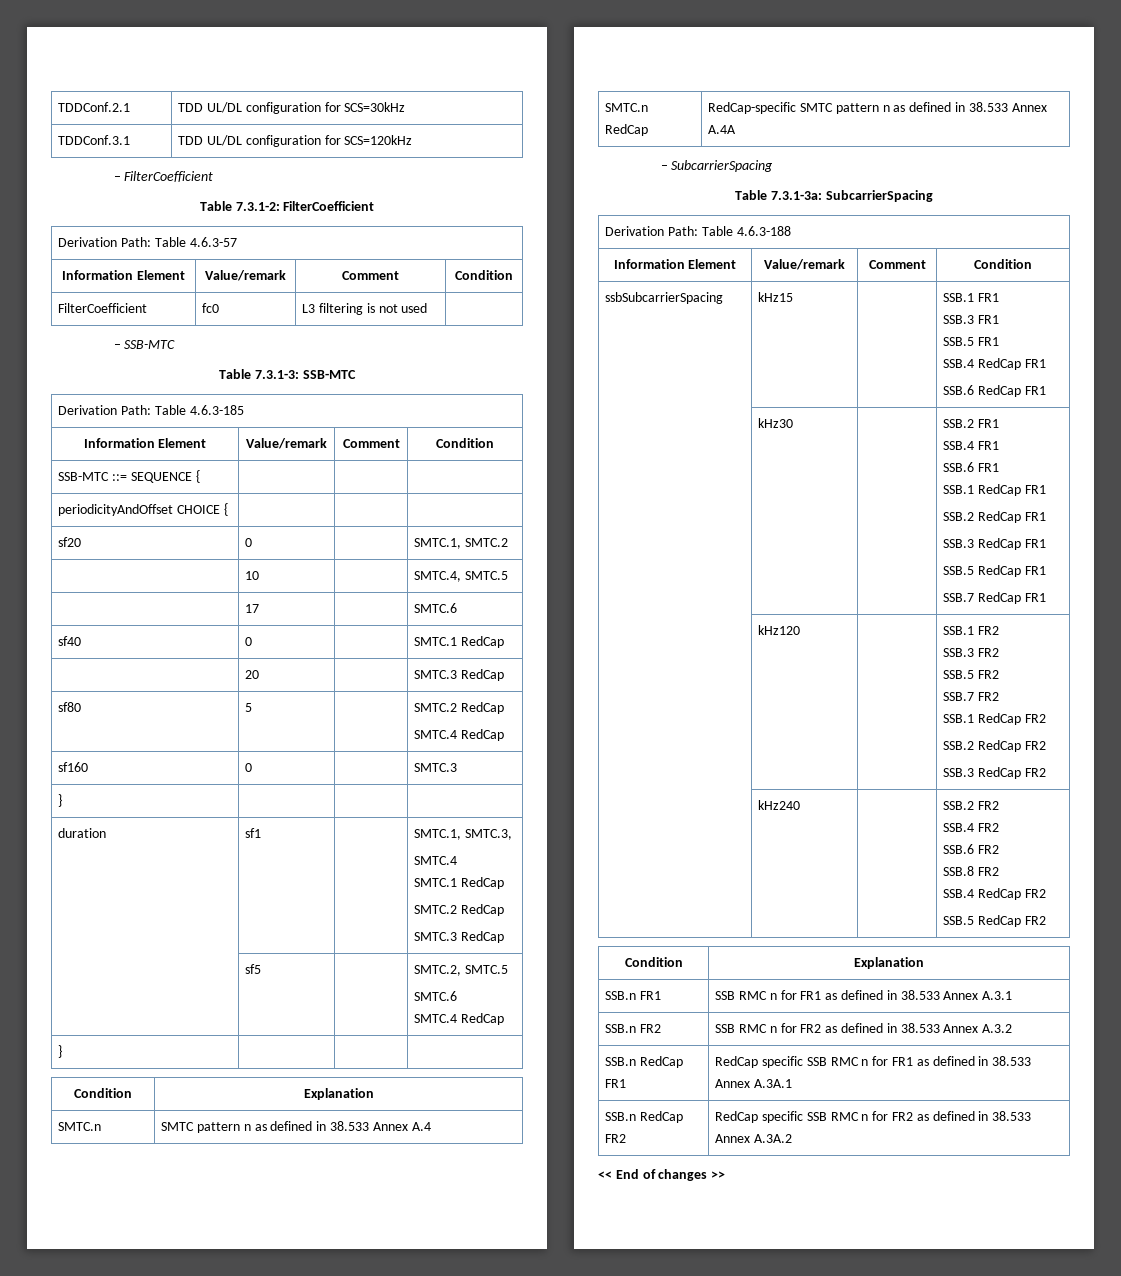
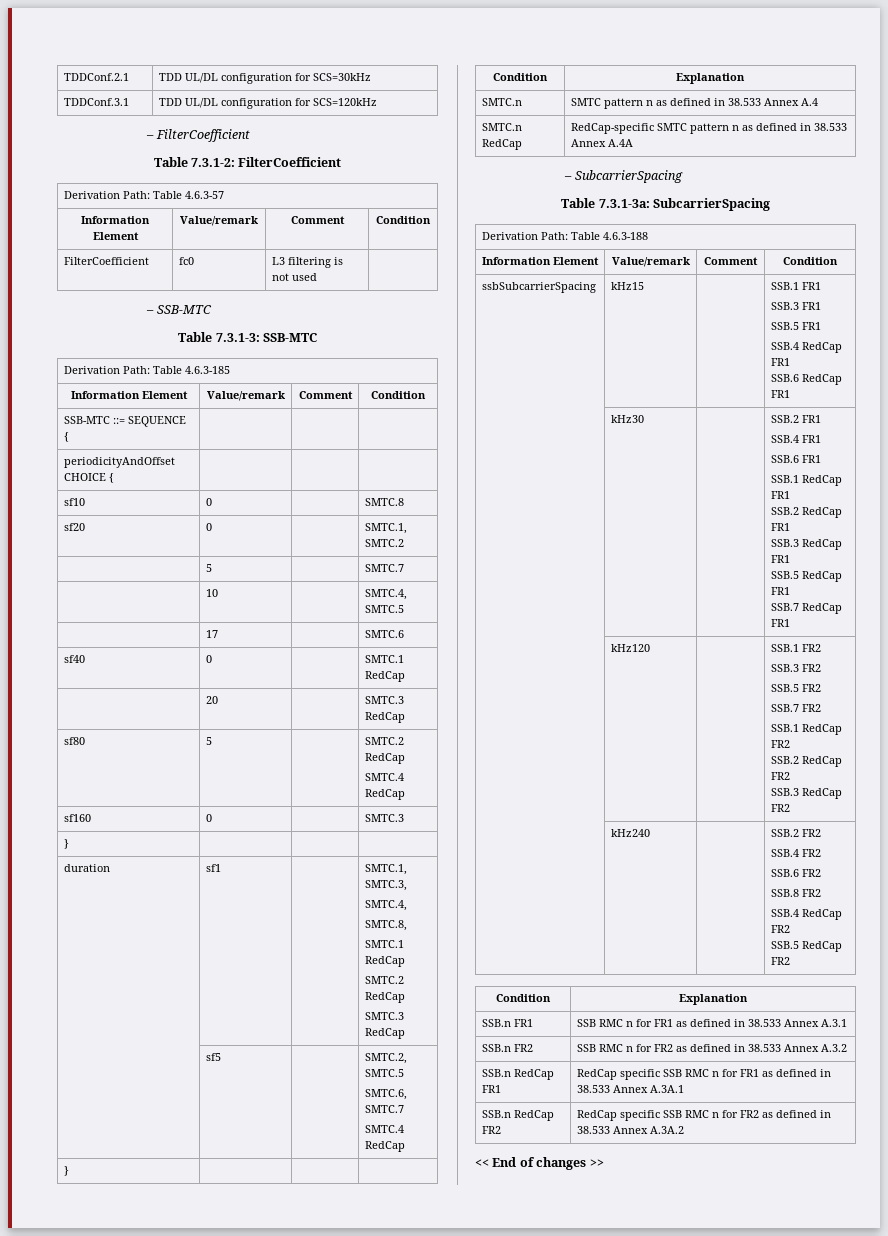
+ sf10 | 0 | | SMTC.8
+ | 5 | | SMTC.7
  duration | sf1 | | SMTC.1, SMTC.3,
- SMTC.4
+ SMTC.4,
+ SMTC.8,
  | sf5 | | SMTC.2, SMTC.5
- SMTC.6
+ SMTC.6, SMTC.7

